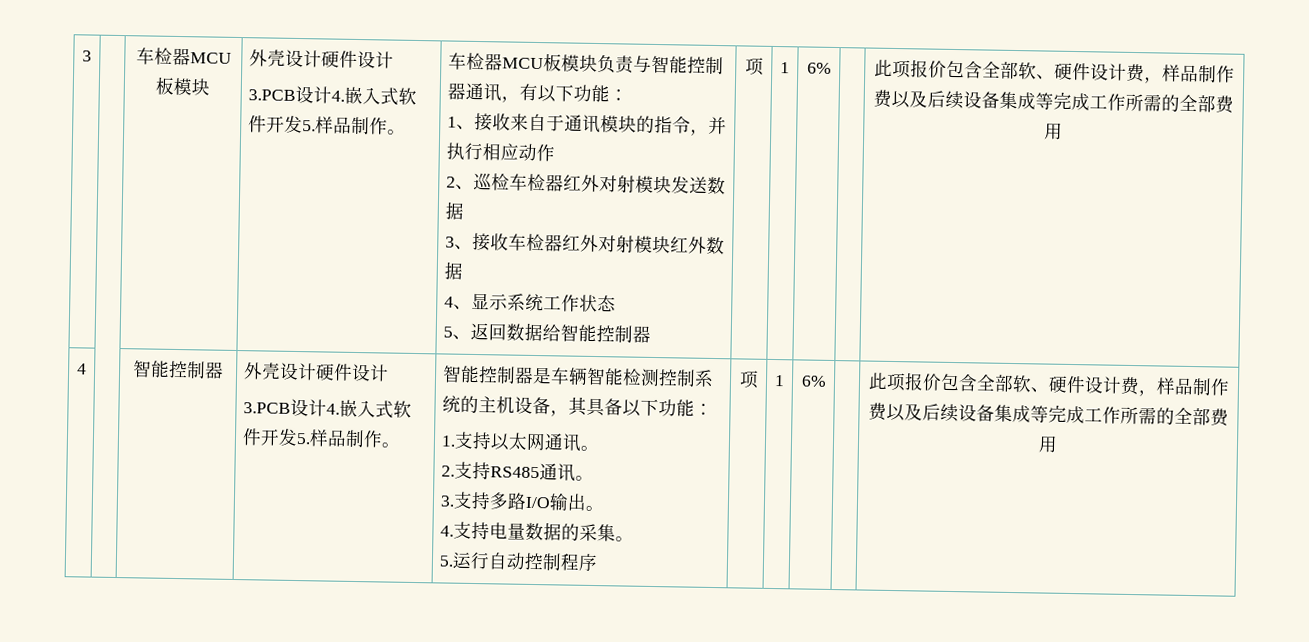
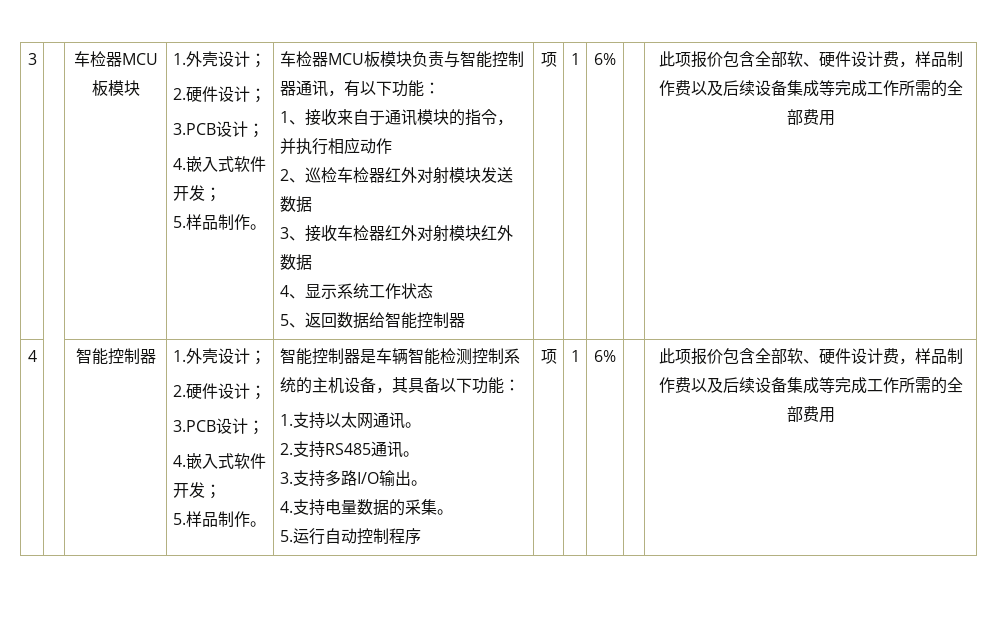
- 车检器MCU板模块 | 外壳设计硬件设计
- 3.PCB设计4.嵌入式软件开发5.样品制作。
+ 车检器MCU板模块 | 1.外壳设计；
+ 2.硬件设计；
+ 3.PCB设计；
+ 4.嵌入式软件开发；
+ 5.样品制作。
- 智能控制器 | 外壳设计硬件设计
- 3.PCB设计4.嵌入式软件开发5.样品制作。
+ 智能控制器 | 1.外壳设计；
+ 2.硬件设计；
+ 3.PCB设计；
+ 4.嵌入式软件开发；
+ 5.样品制作。

